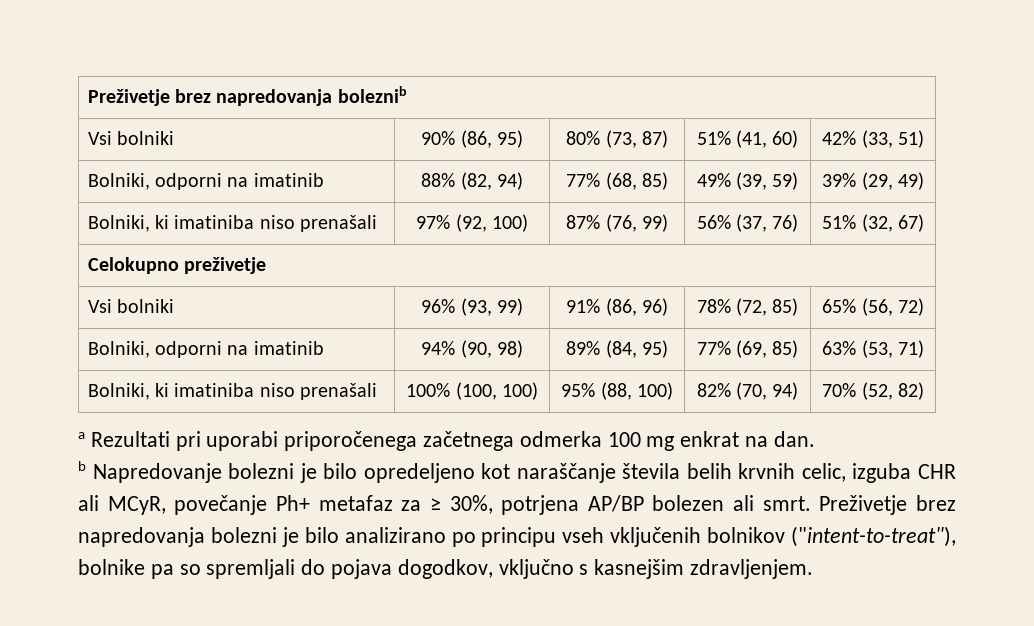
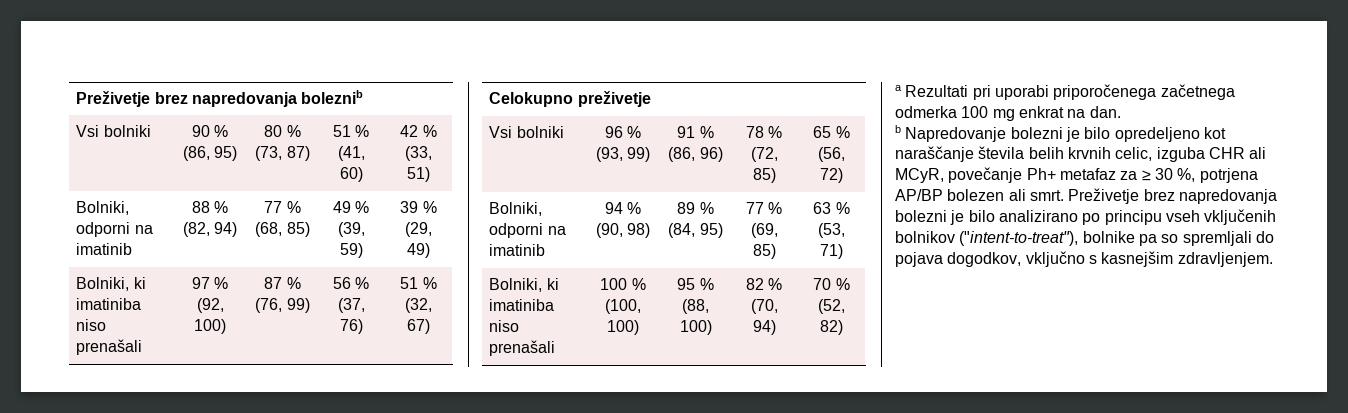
- Vsi bolniki | 90% (86, 95) | 80% (73, 87) | 51% (41, 60) | 42% (33, 51)
+ Vsi bolniki | 90 % (86, 95) | 80 % (73, 87) | 51 % (41, 60) | 42 % (33, 51)
- Bolniki, odporni na imatinib | 88% (82, 94) | 77% (68, 85) | 49% (39, 59) | 39% (29, 49)
+ Bolniki, odporni na imatinib | 88 % (82, 94) | 77 % (68, 85) | 49 % (39, 59) | 39 % (29, 49)
- Bolniki, ki imatiniba niso prenašali | 97% (92, 100) | 87% (76, 99) | 56% (37, 76) | 51% (32, 67)
+ Bolniki, ki imatiniba niso prenašali | 97 % (92, 100) | 87 % (76, 99) | 56 % (37, 76) | 51 % (32, 67)
- Vsi bolniki | 96% (93, 99) | 91% (86, 96) | 78% (72, 85) | 65% (56, 72)
+ Vsi bolniki | 96 % (93, 99) | 91 % (86, 96) | 78 % (72, 85) | 65 % (56, 72)
- Bolniki, odporni na imatinib | 94% (90, 98) | 89% (84, 95) | 77% (69, 85) | 63% (53, 71)
+ Bolniki, odporni na imatinib | 94 % (90, 98) | 89 % (84, 95) | 77 % (69, 85) | 63 % (53, 71)
- Bolniki, ki imatiniba niso prenašali | 100% (100, 100) | 95% (88, 100) | 82% (70, 94) | 70% (52, 82)
+ Bolniki, ki imatiniba niso prenašali | 100 % (100, 100) | 95 % (88, 100) | 82 % (70, 94) | 70 % (52, 82)
- b Napredovanje bolezni je bilo opredeljeno kot naraščanje števila belih krvnih celic, izguba CHR ali MCyR, povečanje Ph+ metafaz za ≥ 30%, potrjena AP/BP bolezen ali smrt.
+ b Napredovanje bolezni je bilo opredeljeno kot naraščanje števila belih krvnih celic, izguba CHR ali MCyR, povečanje Ph+ metafaz za ≥ 30 %, potrjena AP/BP bolezen ali smrt.

